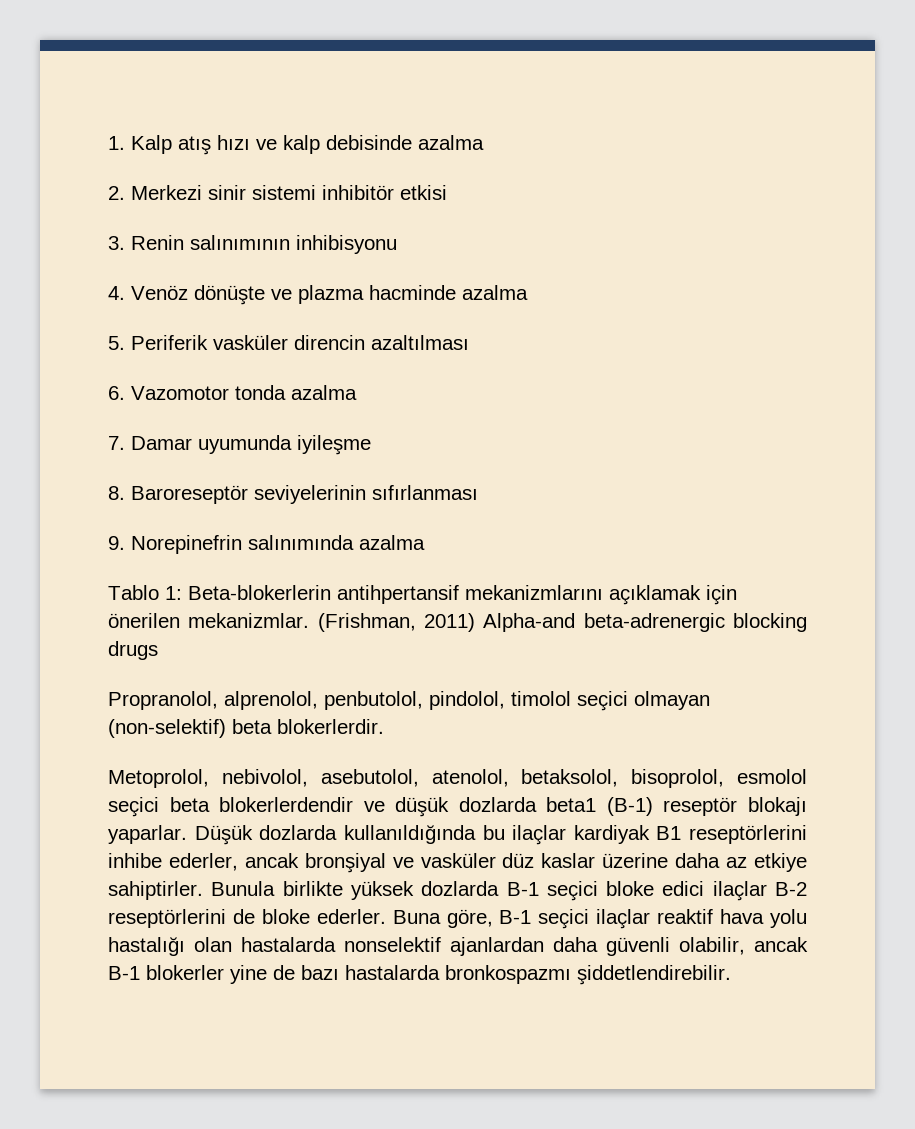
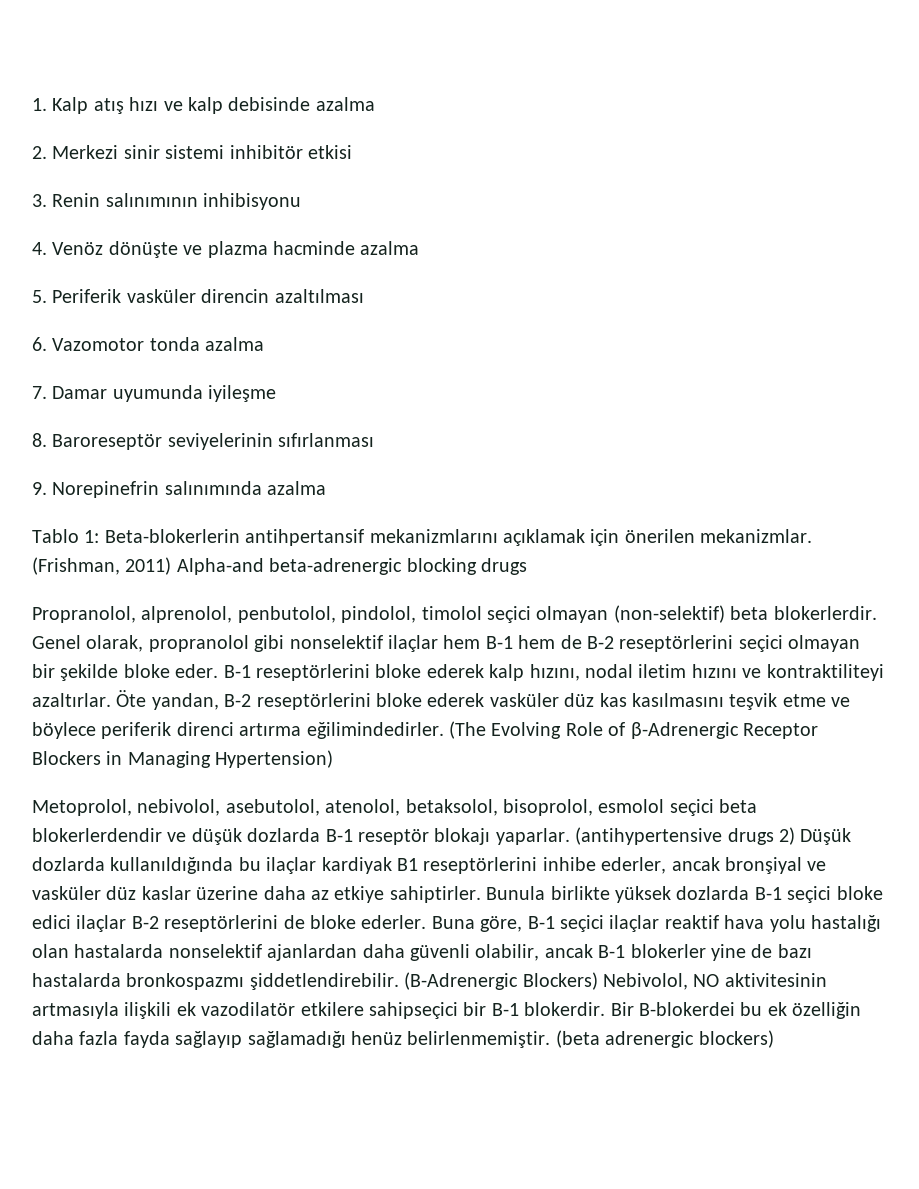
+ Genel olarak, propranolol gibi nonselektif ilaçlar hem B-1 hem de B-2 reseptörlerini seçici olmayan bir şekilde bloke eder. B-1 reseptörlerini bloke ederek kalp hızını, nodal iletim hızını ve kontraktiliteyi azaltırlar. Öte yandan, B-2 reseptörlerini bloke ederek vasküler düz kas kasılmasını teşvik etme ve böylece periferik direnci artırma eğilimindedirler. (The Evolving Role of β-Adrenergic Receptor Blockers in Managing Hypertension)
- Metoprolol, nebivolol, asebutolol, atenolol, betaksolol, bisoprolol, esmolol seçici beta blokerlerdendir ve düşük dozlarda beta1 (B-1) reseptör blokajı yaparlar.
+ Metoprolol, nebivolol, asebutolol, atenolol, betaksolol, bisoprolol, esmolol seçici beta blokerlerdendir ve düşük dozlarda B-1 reseptör blokajı yaparlar.
- Düşük dozlarda kullanıldığında bu ilaçlar kardiyak B1 reseptörlerini inhibe ederler, ancak bronşiyal ve vasküler düz kaslar üzerine daha az etkiye sahiptirler.
+ (antihypertensive drugs 2) Düşük dozlarda kullanıldığında bu ilaçlar kardiyak B1 reseptörlerini inhibe ederler, ancak bronşiyal ve vasküler düz kaslar üzerine daha az etkiye sahiptirler.
+ (B-Adrenergic Blockers) Nebivolol, NO aktivitesinin artmasıyla ilişkili ek vazodilatör etkilere sahipseçici bir B-1 blokerdir. Bir B-blokerdei bu ek özelliğin daha fazla fayda sağlayıp sağlamadığı henüz belirlenmemiştir. (beta adrenergic blockers)

